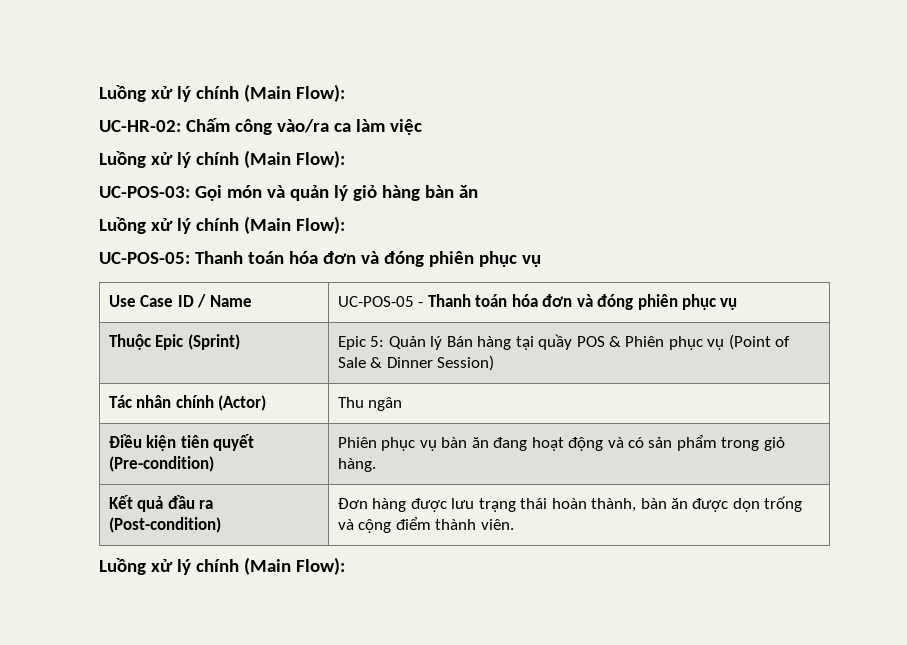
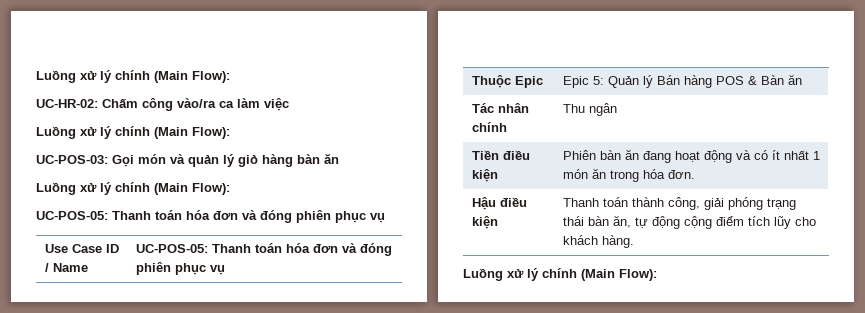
- Use Case ID / Name | UC-POS-05 - Thanh toán hóa đơn và đóng phiên phục vụ
+ Use Case ID / Name | UC-POS-05: Thanh toán hóa đơn và đóng phiên phục vụ
- Thuộc Epic (Sprint) | Epic 5: Quản lý Bán hàng tại quầy POS & Phiên phục vụ (Point of Sale & Dinner Session)
+ Thuộc Epic | Epic 5: Quản lý Bán hàng POS & Bàn ăn
- Tác nhân chính (Actor) | Thu ngân
+ Tác nhân chính | Thu ngân
- Điều kiện tiên quyết (Pre-condition) | Phiên phục vụ bàn ăn đang hoạt động và có sản phẩm trong giỏ hàng.
- Kết quả đầu ra (Post-condition) | Đơn hàng được lưu trạng thái hoàn thành, bàn ăn được dọn trống và cộng điểm thành viên.
+ Tiền điều kiện | Phiên bàn ăn đang hoạt động và có ít nhất 1 món ăn trong hóa đơn.
+ Hậu điều kiện | Thanh toán thành công, giải phóng trạng thái bàn ăn, tự động cộng điểm tích lũy cho khách hàng.

